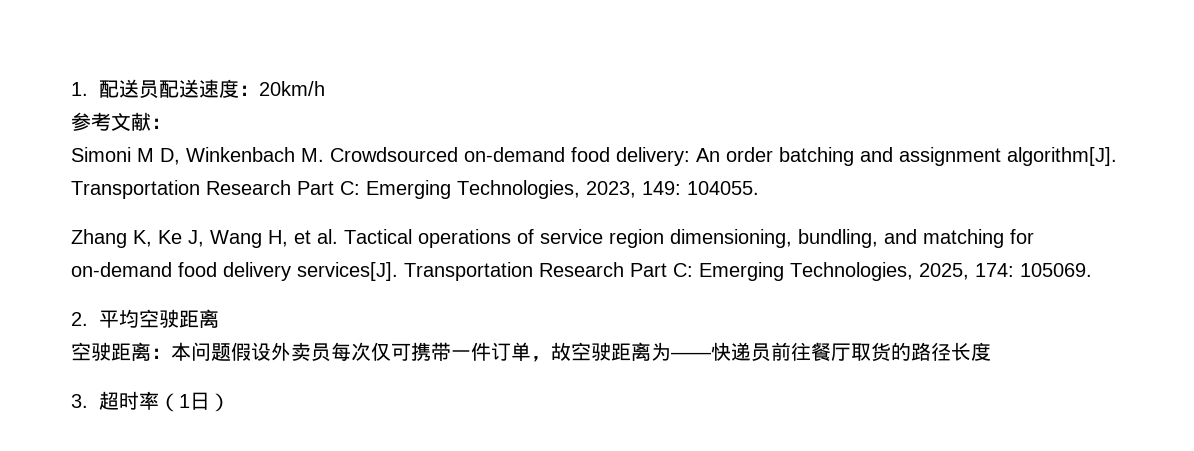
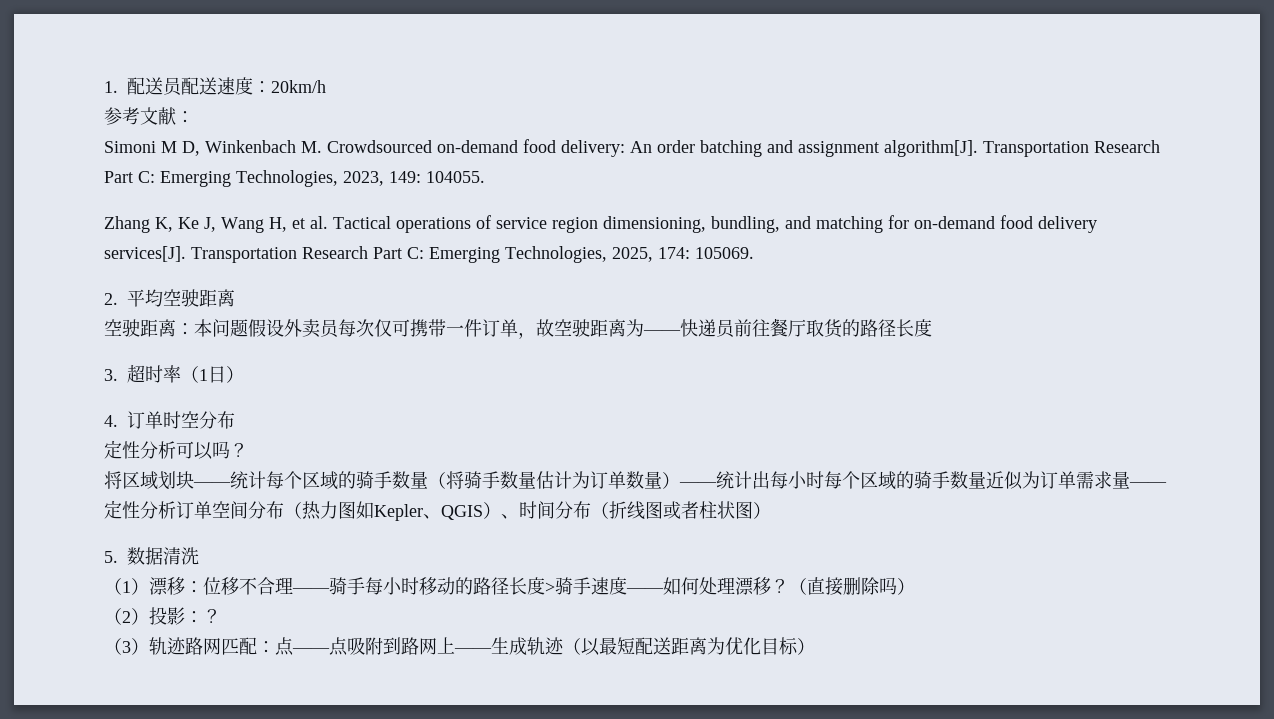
+ 4.订单时空分布
+ 定性分析可以吗？
+ 将区域划块——统计每个区域的骑手数量（将骑手数量估计为订单数量）——统计出每小时每个区域的骑手数量近似为订单需求量——定性分析订单空间分布（热力图如Kepler、QGIS）、时间分布（折线图或者柱状图）
+ 5.数据清洗
+ （1）漂移：位移不合理——骑手每小时移动的路径长度>骑手速度——如何处理漂移？（直接删除吗）
+ （2）投影：？
+ （3）轨迹路网匹配：点——点吸附到路网上——生成轨迹（以最短配送距离为优化目标）

